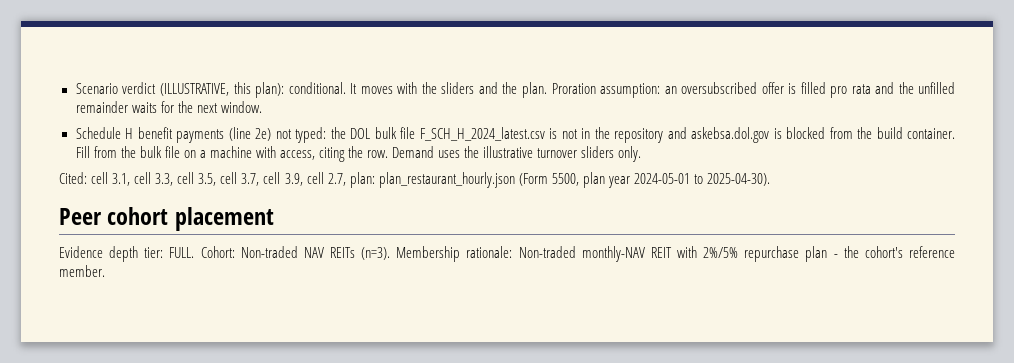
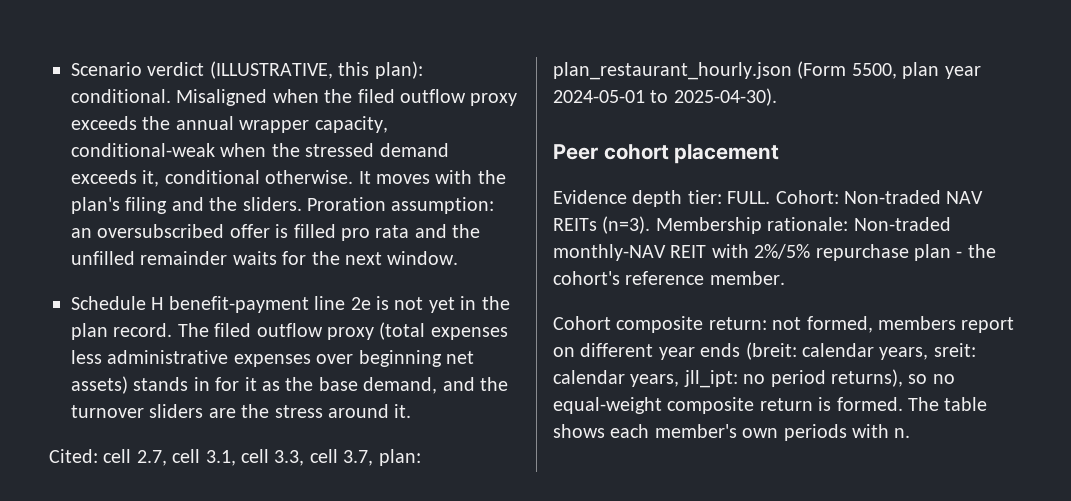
+ Misaligned when the filed outflow proxy exceeds the annual wrapper capacity, conditional-weak when the stressed demand exceeds it, conditional otherwise.
- It moves with the sliders and the plan.
+ It moves with the plan's filing and the sliders.
- Schedule H benefit payments (line 2e) not typed: the DOL bulk file F_SCH_H_2024_latest.csv is not in the repository and askebsa.dol.gov is blocked from the build container. Fill from the bulk file on a machine with access, citing the row. Demand uses the illustrative turnover sliders only.
+ Schedule H benefit-payment line 2e is not yet in the plan record. The filed outflow proxy (total expenses less administrative expenses over beginning net assets) stands in for it as the base demand, and the turnover sliders are the stress around it.
- Cited: cell 3.1, cell 3.3, cell 3.5, cell 3.7, cell 3.9, cell 2.7, plan: plan_restaurant_hourly.json (Form 5500, plan year 2024-05-01 to 2025-04-30).
+ Cited: cell 2.7, cell 3.1, cell 3.3, cell 3.7, plan: plan_restaurant_hourly.json (Form 5500, plan year 2024-05-01 to 2025-04-30).
+ Cohort composite return: not formed, members report on different year ends (breit: calendar years, sreit: calendar years, jll_ipt: no period returns), so no equal-weight composite return is formed. The table shows each member's own periods with n.

